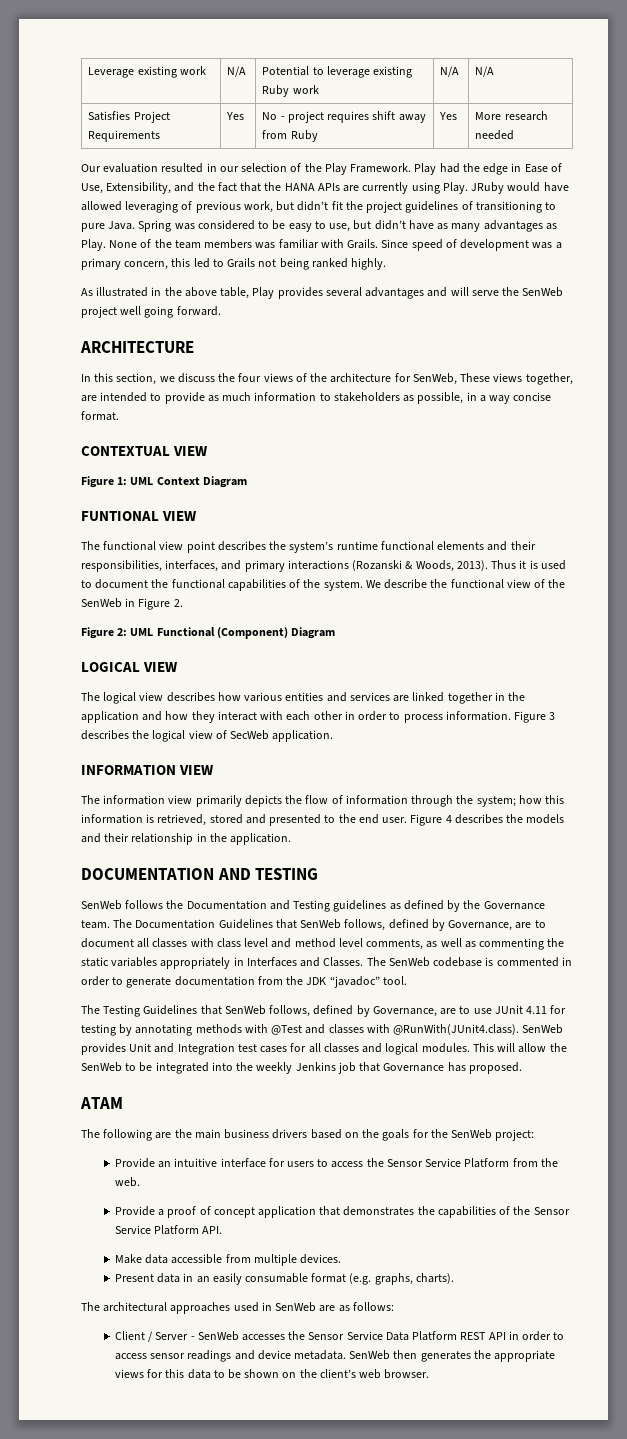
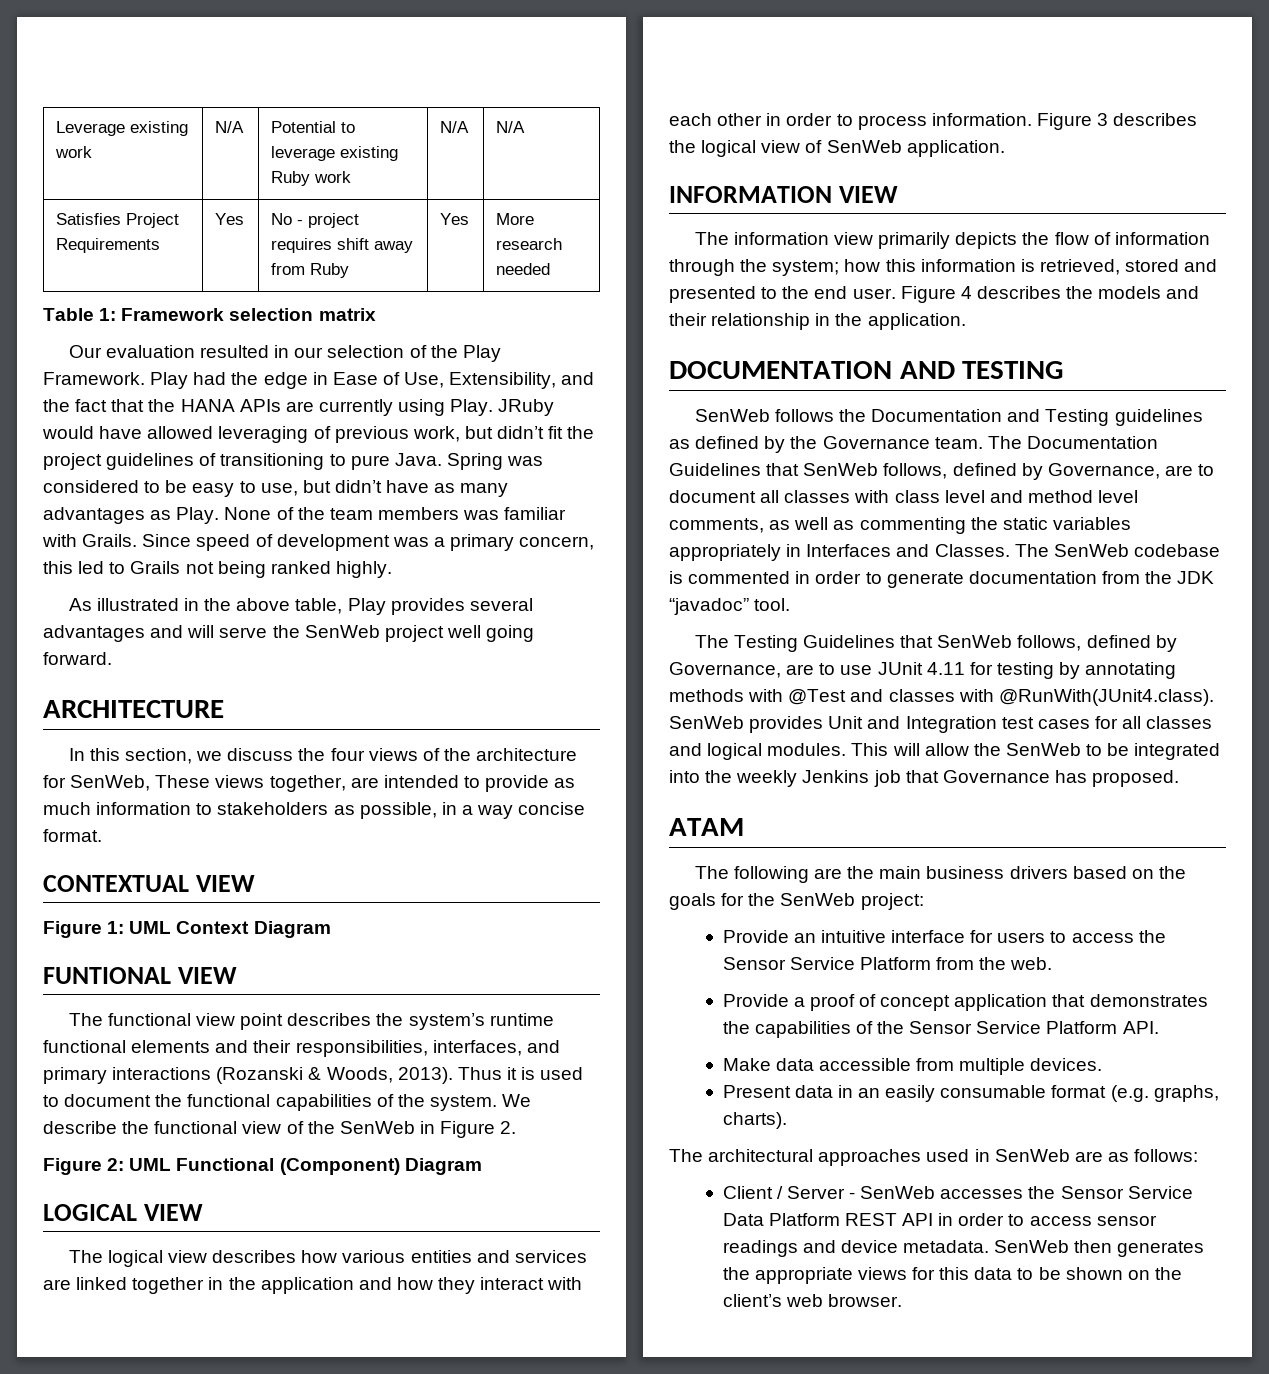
+ Table 1: Framework selection matrix
- Figure 3 describes the logical view of SecWeb application.
+ Figure 3 describes the logical view of SenWeb application.

